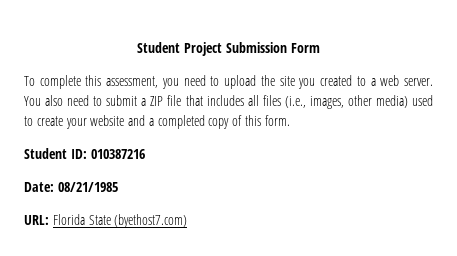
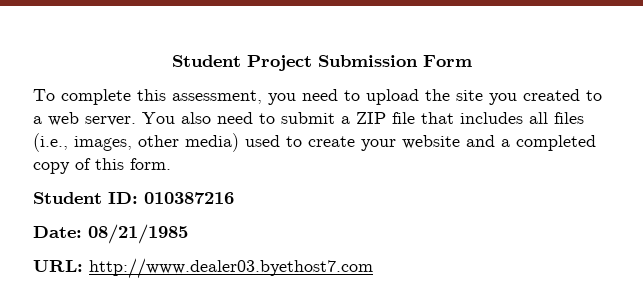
- URL: Florida State (byethost7.com)
+ URL: http://www.dealer03.byethost7.com

